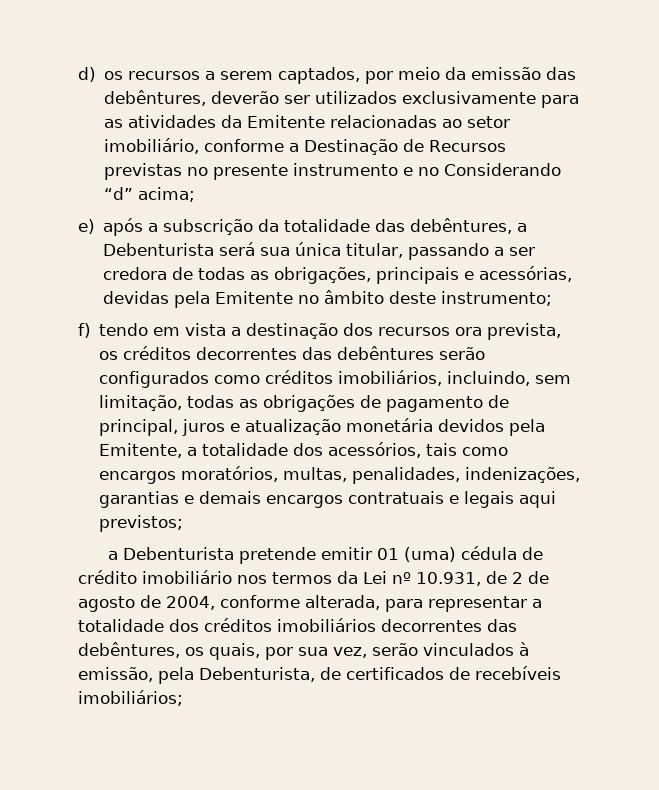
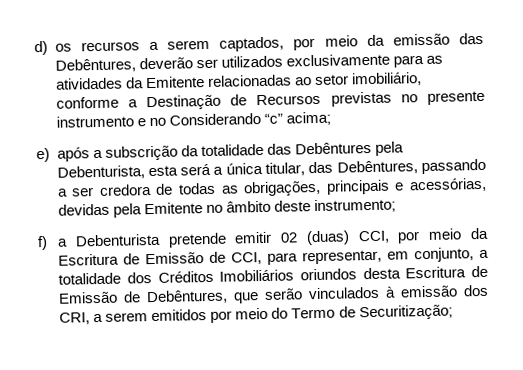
- d) os recursos a serem captados, por meio da emissão das debêntures, deverão ser utilizados exclusivamente para as atividades da Emitente relacionadas ao setor imobiliário, conforme a Destinação de Recursos previstas no presente instrumento e no Considerando “d” acima;
+ d) os recursos a serem captados, por meio da emissão das Debêntures, deverão ser utilizados exclusivamente para as atividades da Emitente relacionadas ao setor imobiliário, conforme a Destinação de Recursos previstas no presente instrumento e no Considerando “c” acima;
- e) após a subscrição da totalidade das debêntures, a Debenturista será sua única titular, passando a ser credora de todas as obrigações, principais e acessórias, devidas pela Emitente no âmbito deste instrumento;
+ e) após a subscrição da totalidade das Debêntures pela Debenturista, esta será a única titular, das Debêntures, passando a ser credora de todas as obrigações, principais e acessórias, devidas pela Emitente no âmbito deste instrumento;
- f) tendo em vista a destinação dos recursos ora prevista, os créditos decorrentes das debêntures serão configurados como créditos imobiliários, incluindo, sem limitação, todas as obrigações de pagamento de principal, juros e atualização monetária devidos pela Emitente, a totalidade dos acessórios, tais como encargos moratórios, multas, penalidades, indenizações, garantias e demais encargos contratuais e legais aqui previstos;
- a Debenturista pretende emitir 01 (uma) cédula de crédito imobiliário nos termos da Lei nº 10.931, de 2 de agosto de 2004, conforme alterada, para representar a totalidade dos créditos imobiliários decorrentes das debêntures, os quais, por sua vez, serão vinculados à emissão, pela Debenturista, de certificados de recebíveis imobiliários;
+ f) a Debenturista pretende emitir 02 (duas) CCI, por meio da Escritura de Emissão de CCI, para representar, em conjunto, a totalidade dos Créditos Imobiliários oriundos desta Escritura de Emissão de Debêntures, que serão vinculados à emissão dos CRI, a serem emitidos por meio do Termo de Securitização;

